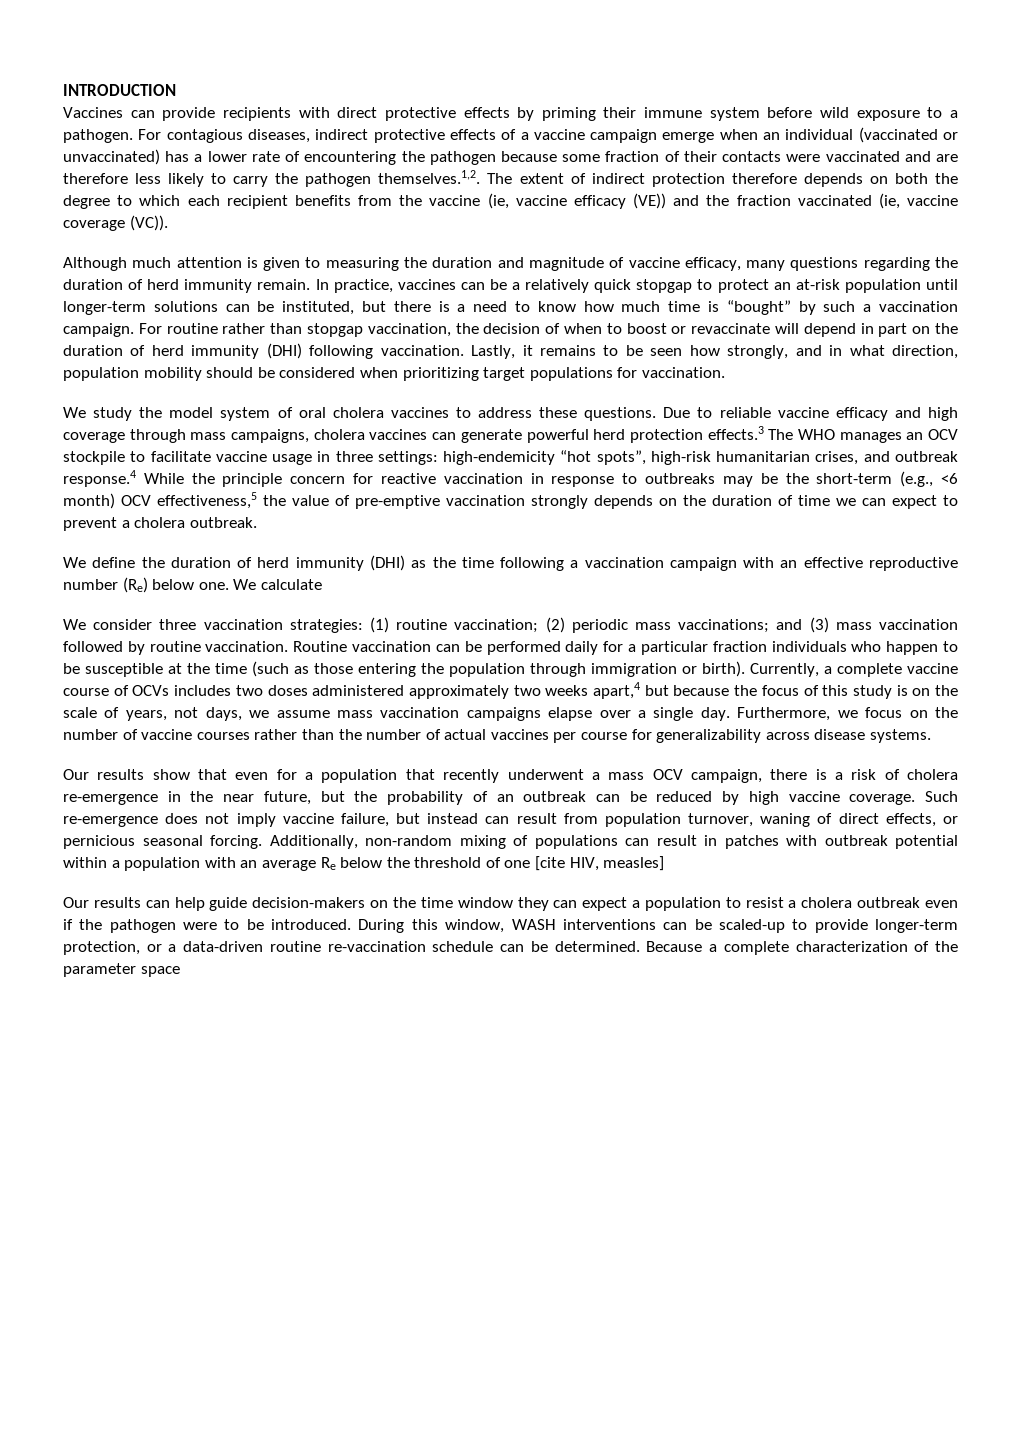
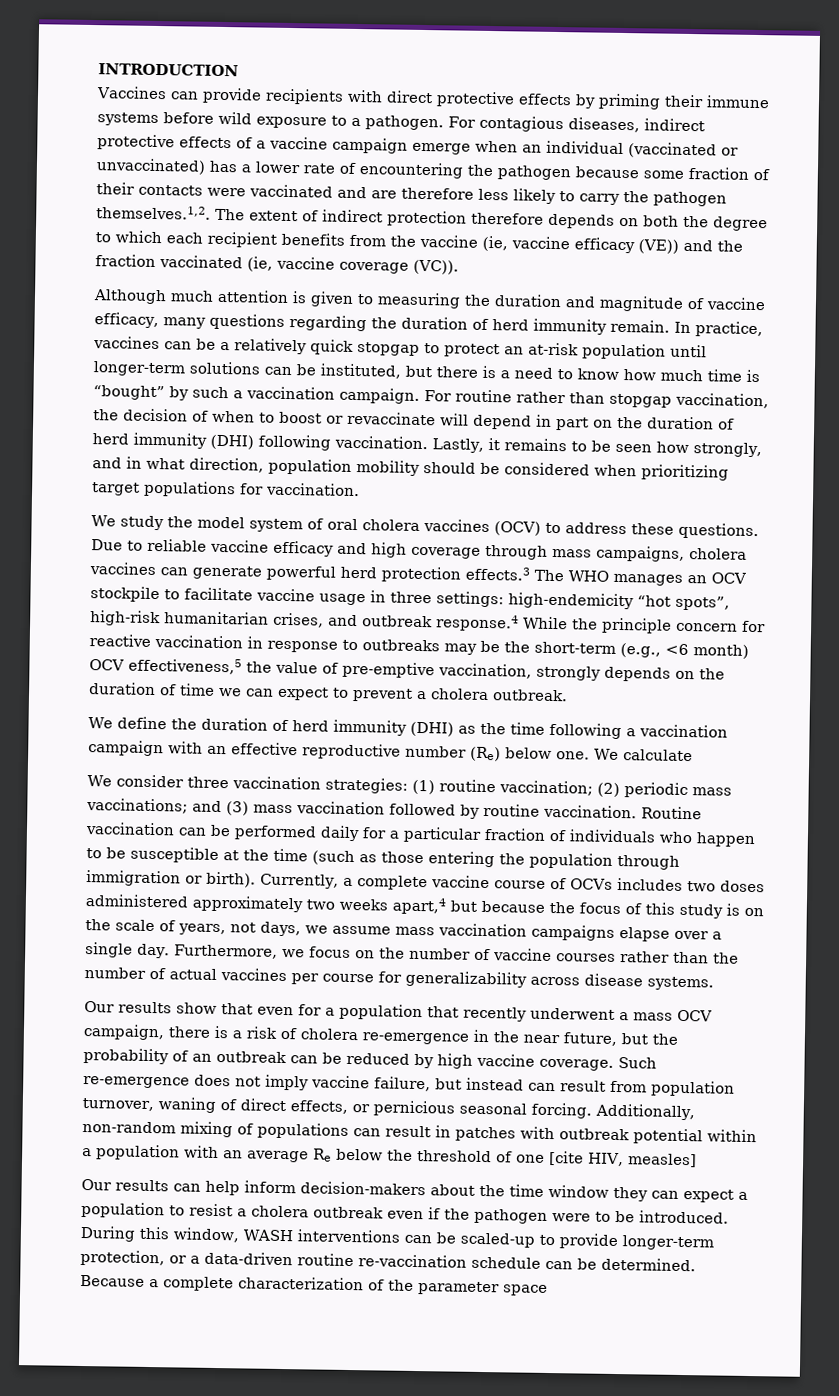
- Vaccines can provide recipients with direct protective effects by priming their immune system before wild exposure to a pathogen.
+ Vaccines can provide recipients with direct protective effects by priming their immune systems before wild exposure to a pathogen.
- We study the model system of oral cholera vaccines to address these questions.
+ We study the model system of oral cholera vaccines (OCV) to address these questions.
- high-endemicity “hot spots”, high-risk humanitarian crises, and outbreak response.4 While the principle concern for reactive vaccination in response to outbreaks may be the short-term (e.g., <6 month) OCV effectiveness,5 the value of pre-emptive vaccination strongly depends on the duration of time we can expect to prevent a cholera outbreak.
+ high-endemicity “hot spots”, high-risk humanitarian crises, and outbreak response.4 While the principle concern for reactive vaccination in response to outbreaks may be the short-term (e.g., <6 month) OCV effectiveness,5 the value of pre-emptive vaccination, strongly depends on the duration of time we can expect to prevent a cholera outbreak.
- Routine vaccination can be performed daily for a particular fraction individuals who happen to be susceptible at the time (such as those entering the population through immigration or birth).
+ Routine vaccination can be performed daily for a particular fraction of individuals who happen to be susceptible at the time (such as those entering the population through immigration or birth).
- Our results can help guide decision-makers on the time window they can expect a population to resist a cholera outbreak even if the pathogen were to be introduced.
+ Our results can help inform decision-makers about the time window they can expect a population to resist a cholera outbreak even if the pathogen were to be introduced.

